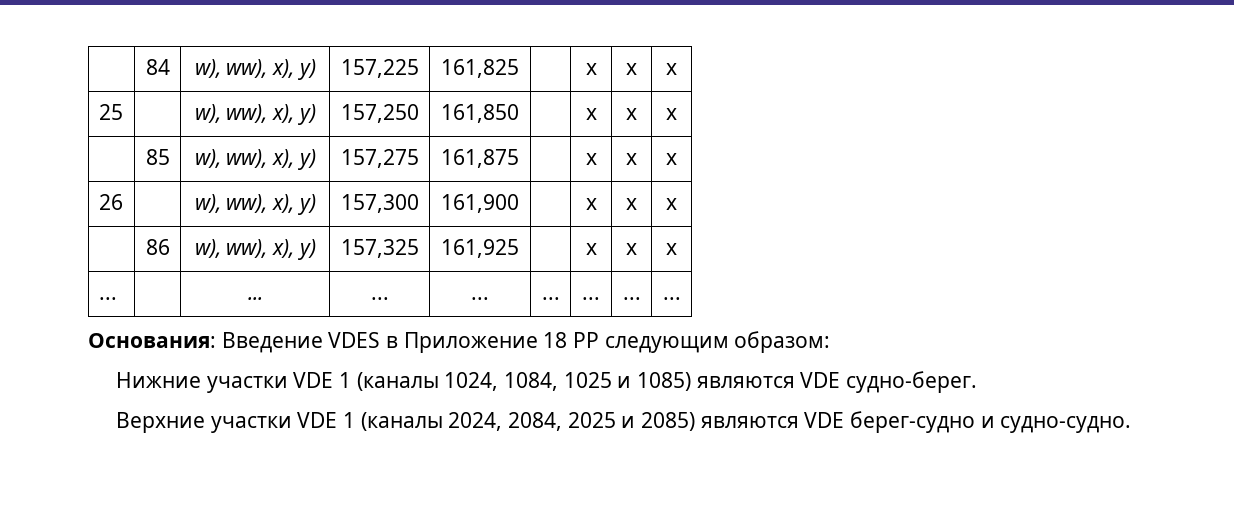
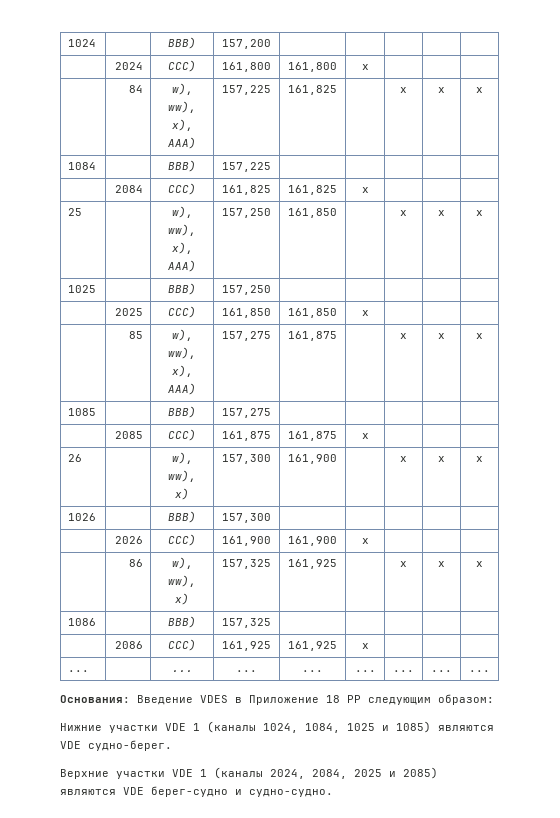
+ 1024 | | BBB) | 157,200 | | | | |
+ | 2024 | CCC) | 161,800 | 161,800 | x | | |
- | 84 | w), ww), x), y) | 157,225 | 161,825 | | х | х | х
+ | 84 | w), ww), x), AAA) | 157,225 | 161,825 | | х | х | х
+ 1084 | | BBB) | 157,225 | | | | |
+ | 2084 | CCC) | 161,825 | 161,825 | x | | |
- 25 | | w), ww), x), y) | 157,250 | 161,850 | | х | х | х
+ 25 | | w), ww), x), AAA) | 157,250 | 161,850 | | х | х | х
+ 1025 | | BBB) | 157,250 | | | | |
+ | 2025 | CCC) | 161,850 | 161,850 | x | | |
- | 85 | w), ww), x), y) | 157,275 | 161,875 | | х | х | х
+ | 85 | w), ww), x), AAA) | 157,275 | 161,875 | | х | х | х
+ 1085 | | BBB) | 157,275 | | | | |
+ | 2085 | CCC) | 161,875 | 161,875 | x | | |
- 26 | | w), ww), x), y) | 157,300 | 161,900 | | х | х | х
+ 26 | | w), ww), x) | 157,300 | 161,900 | | х | х | х
+ 1026 | | BBB) | 157,300 | | | | |
+ | 2026 | CCC) | 161,900 | 161,900 | x | | |
- | 86 | w), ww), x), y) | 157,325 | 161,925 | | х | х | х
+ | 86 | w), ww), x) | 157,325 | 161,925 | | х | х | х
+ 1086 | | BBB) | 157,325 | | | | |
+ | 2086 | CCC) | 161,925 | 161,925 | x | | |

